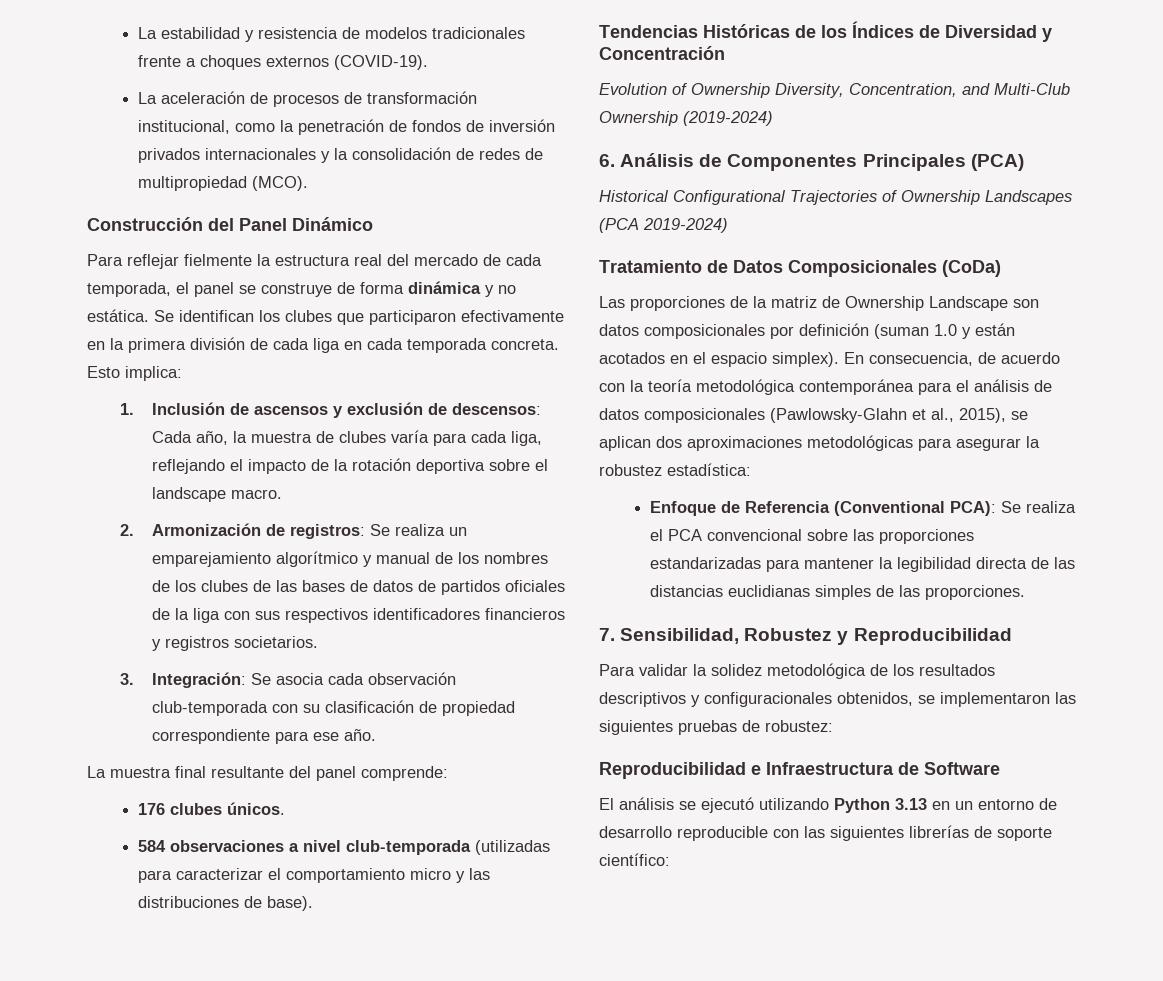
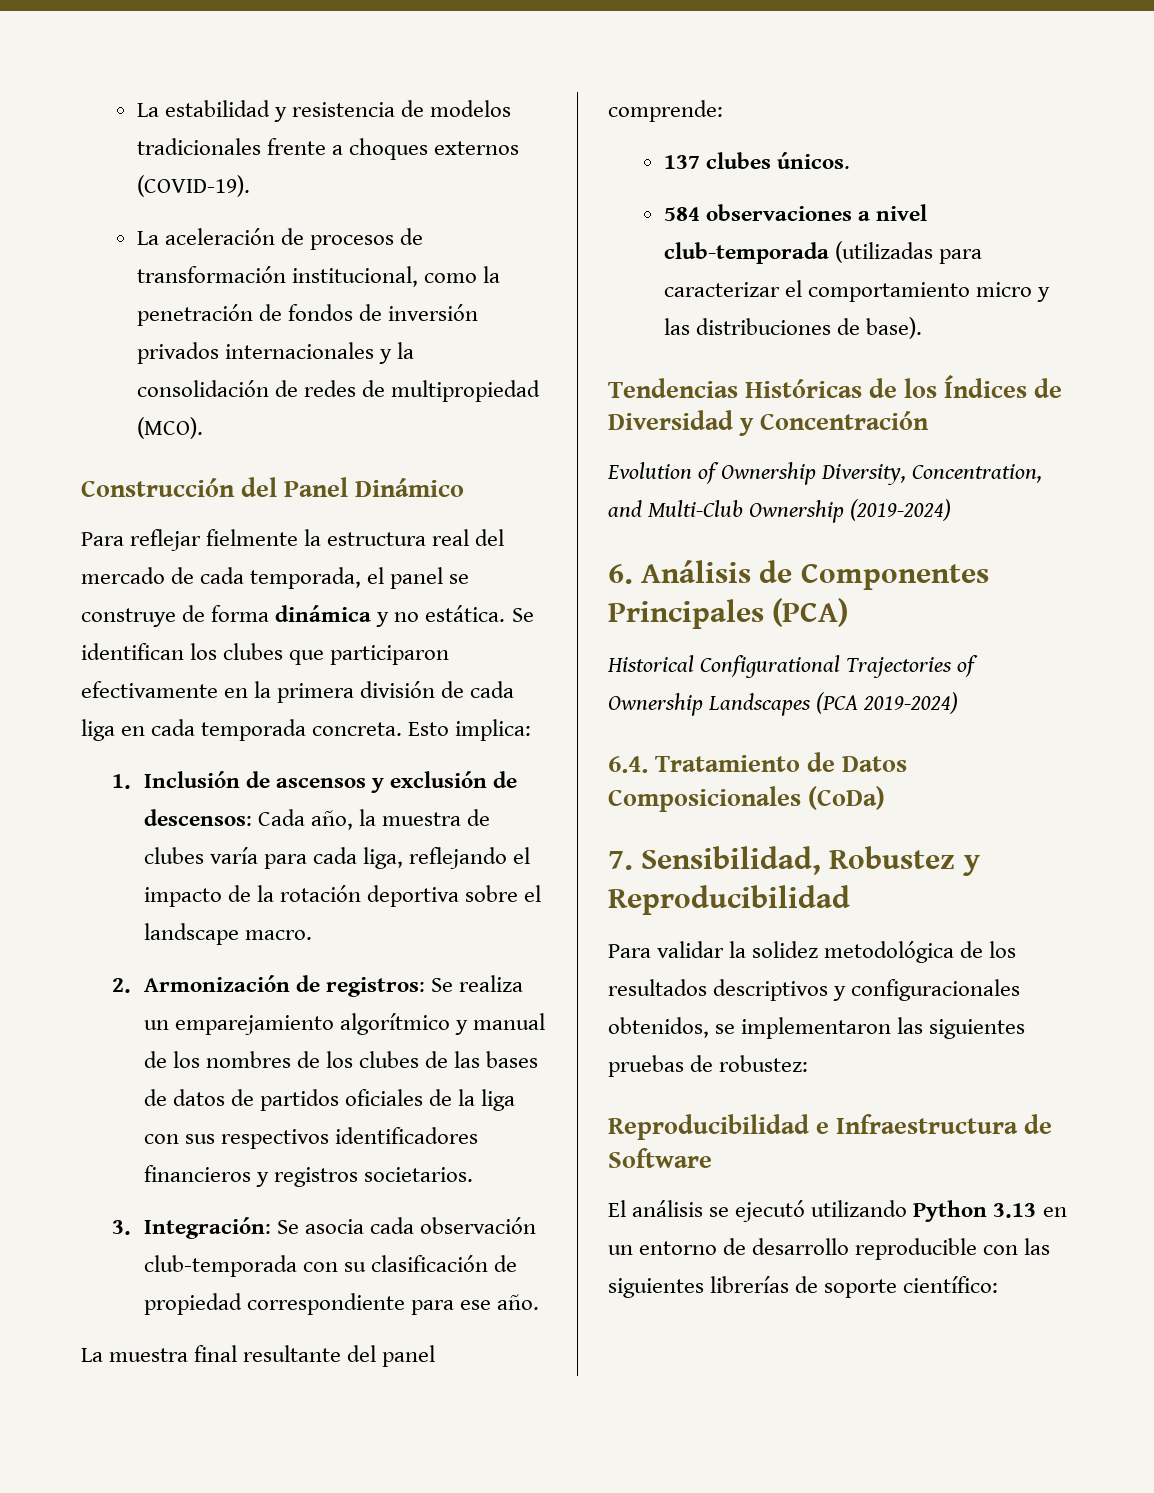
- 176 clubes únicos.
+ 137 clubes únicos.
- Tratamiento de Datos Composicionales (CoDa)
+ 6.4. Tratamiento de Datos Composicionales (CoDa)
- Las proporciones de la matriz de Ownership Landscape son datos composicionales por definición (suman 1.0 y están acotados en el espacio simplex). En consecuencia, de acuerdo con la teoría metodológica contemporánea para el análisis de datos composicionales (Pawlowsky-Glahn et al., 2015), se aplican dos aproximaciones metodológicas para asegurar la robustez estadística:
- Enfoque de Referencia (Conventional PCA): Se realiza el PCA convencional sobre las proporciones estandarizadas para mantener la legibilidad directa de las distancias euclidianas simples de las proporciones.

